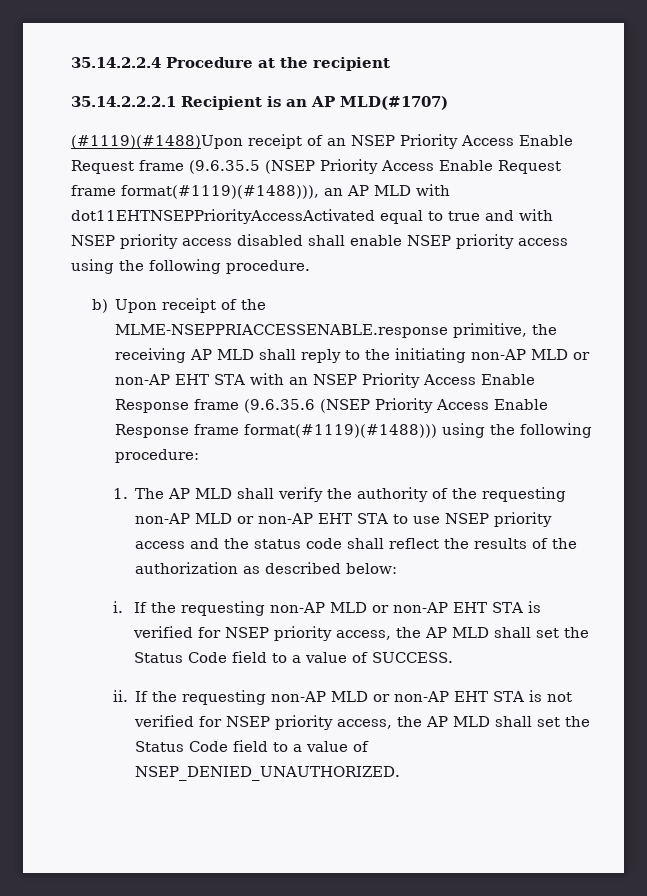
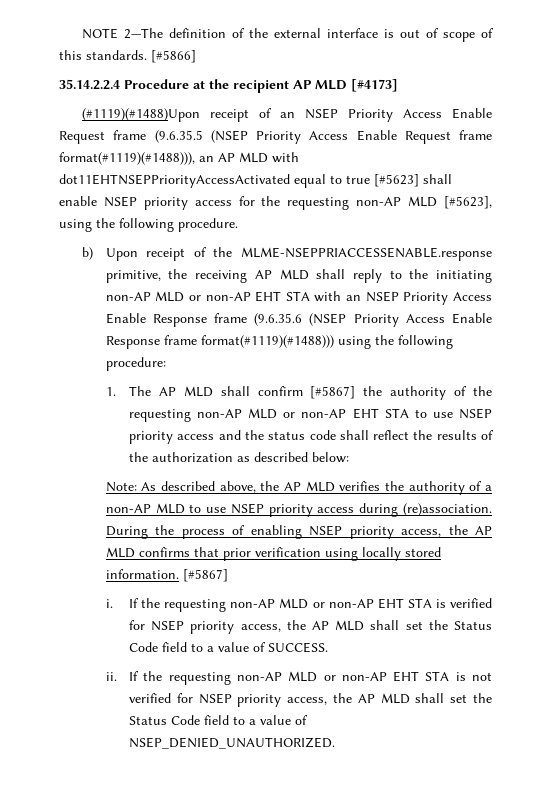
+ NOTE 2—The definition of the external interface is out of scope of this standards. [#5866]
- 35.14.2.2.4 Procedure at the recipient
- 35.14.2.2.2.1 Recipient is an AP MLD(#1707)
+ 35.14.2.2.4 Procedure at the recipient AP MLD [#4173]
- (#1119)(#1488)Upon receipt of an NSEP Priority Access Enable Request frame (9.6.35.5 (NSEP Priority Access Enable Request frame format(#1119)(#1488))), an AP MLD with dot11EHTNSEPPriorityAccessActivated equal to true and with NSEP priority access disabled shall enable NSEP priority access using the following procedure.
+ (#1119)(#1488)Upon receipt of an NSEP Priority Access Enable Request frame (9.6.35.5 (NSEP Priority Access Enable Request frame format(#1119)(#1488))), an AP MLD with dot11EHTNSEPPriorityAccessActivated equal to true [#5623] shall enable NSEP priority access for the requesting non-AP MLD [#5623], using the following procedure.
- 1. The AP MLD shall verify the authority of the requesting non-AP MLD or non-AP EHT STA to use NSEP priority access and the status code shall reflect the results of the authorization as described below:
+ 1. The AP MLD shall confirm [#5867] the authority of the requesting non-AP MLD or non-AP EHT STA to use NSEP priority access and the status code shall reflect the results of the authorization as described below:
+ Note: As described above, the AP MLD verifies the authority of a non-AP MLD to use NSEP priority access during (re)association. During the process of enabling NSEP priority access, the AP MLD confirms that prior verification using locally stored information. [#5867]

